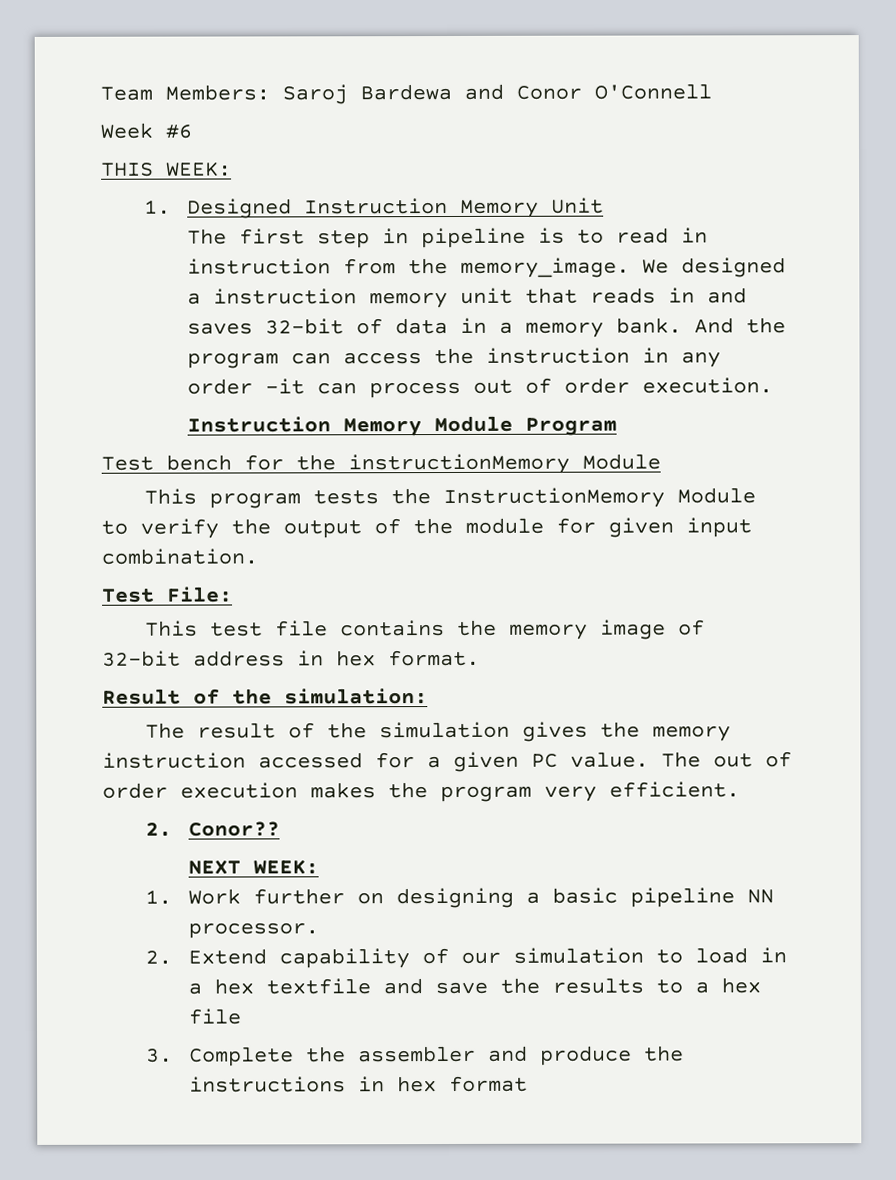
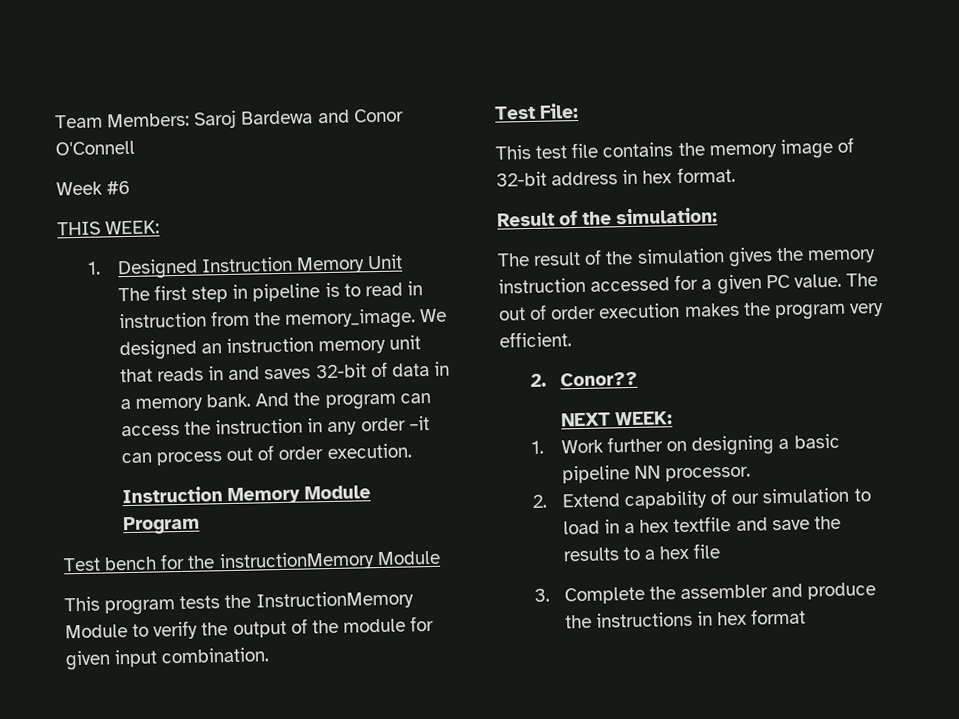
- We designed a instruction memory unit that reads in and saves 32-bit of data in a memory bank.
+ We designed an instruction memory unit that reads in and saves 32-bit of data in a memory bank.

